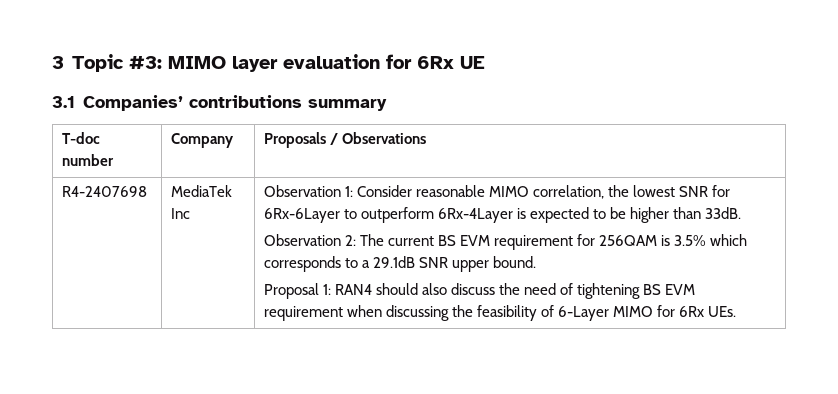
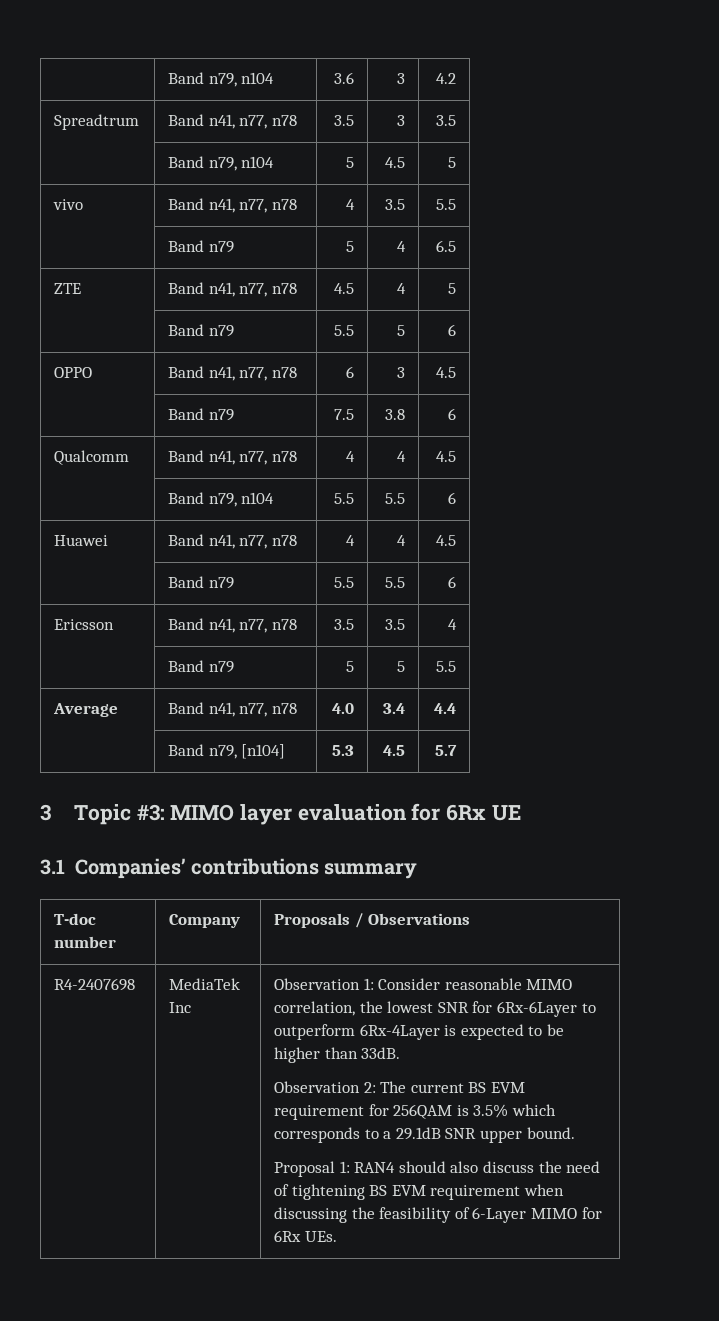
+ | Band n79, n104 | 3.6 | 3 | 4.2
+ Spreadtrum | Band n41, n77, n78 | 3.5 | 3 | 3.5
+ | Band n79, n104 | 5 | 4.5 | 5
+ vivo | Band n41, n77, n78 | 4 | 3.5 | 5.5
+ | Band n79 | 5 | 4 | 6.5
+ ZTE | Band n41, n77, n78 | 4.5 | 4 | 5
+ | Band n79 | 5.5 | 5 | 6
+ OPPO | Band n41, n77, n78 | 6 | 3 | 4.5
+ | Band n79 | 7.5 | 3.8 | 6
+ Qualcomm | Band n41, n77, n78 | 4 | 4 | 4.5
+ | Band n79, n104 | 5.5 | 5.5 | 6
+ Huawei | Band n41, n77, n78 | 4 | 4 | 4.5
+ | Band n79 | 5.5 | 5.5 | 6
+ Ericsson | Band n41, n77, n78 | 3.5 | 3.5 | 4
+ | Band n79 | 5 | 5 | 5.5
+ Average | Band n41, n77, n78 | 4.0 | 3.4 | 4.4
+ | Band n79, [n104] | 5.3 | 4.5 | 5.7

